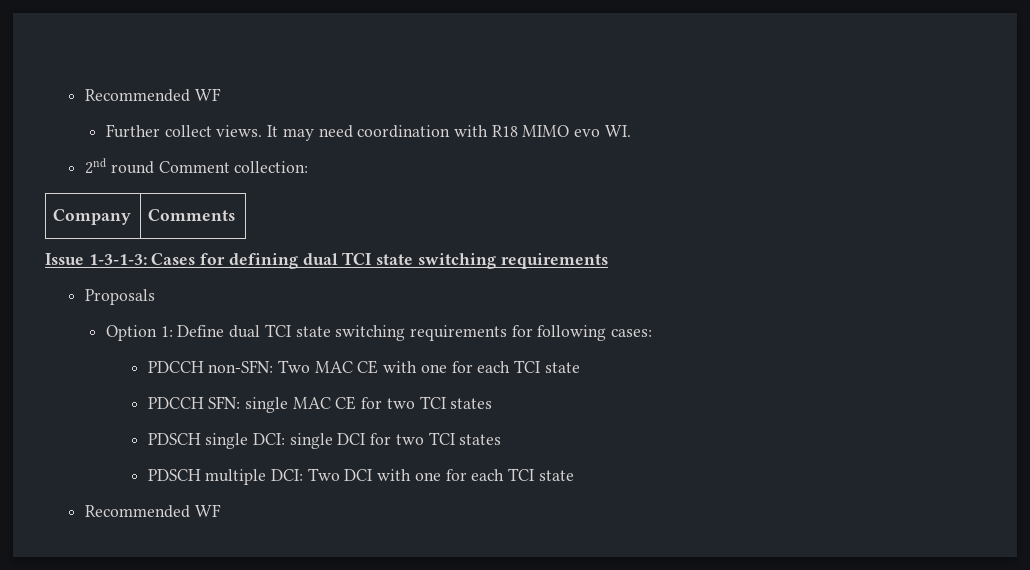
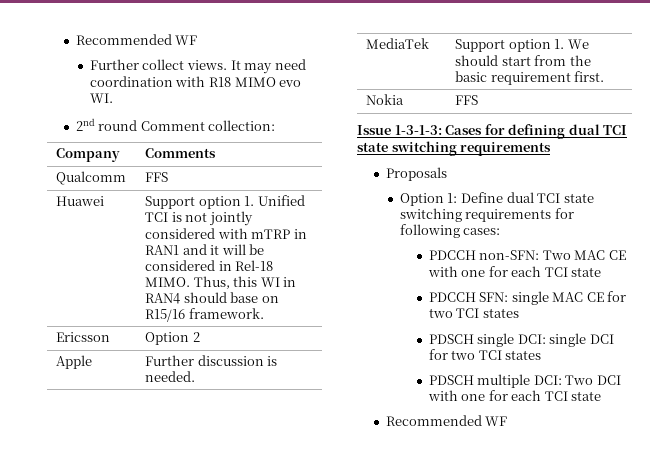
+ Qualcomm | FFS
+ Huawei | Support option 1. Unified TCI is not jointly considered with mTRP in RAN1 and it will be considered in Rel-18 MIMO. Thus, this WI in RAN4 should base on R15/16 framework.
+ Ericsson | Option 2
+ Apple | Further discussion is needed.
+ MediaTek | Support option 1. We should start from the basic requirement first.
+ Nokia | FFS

